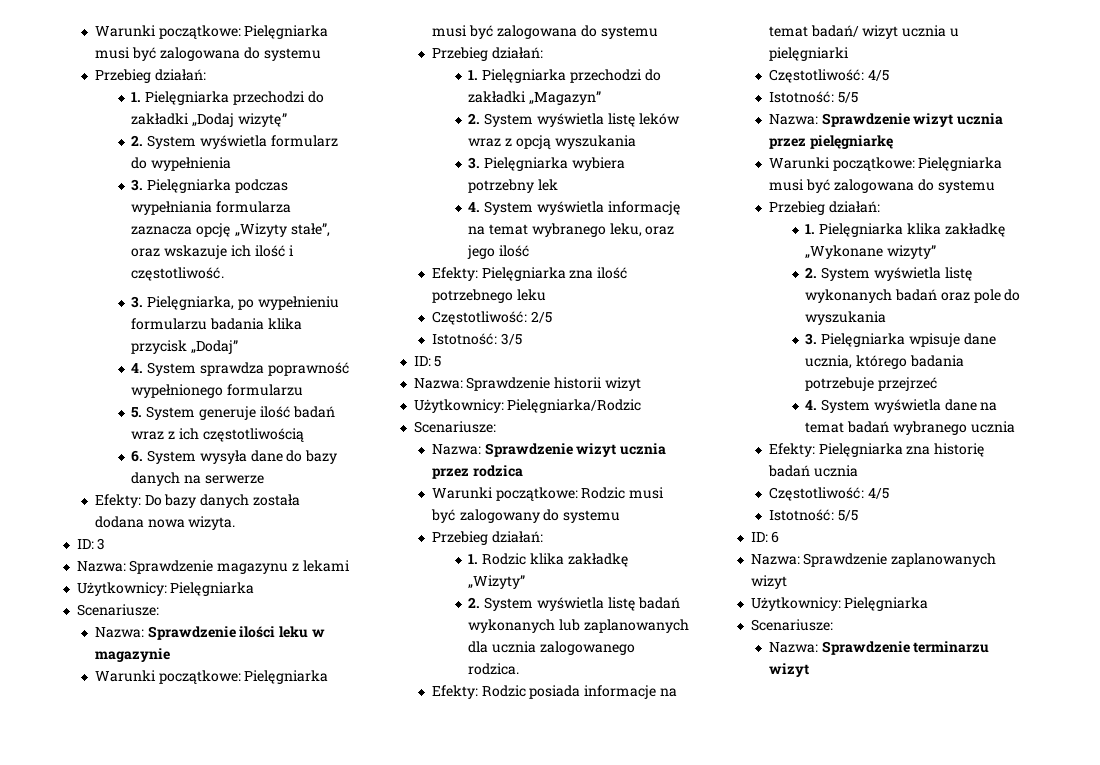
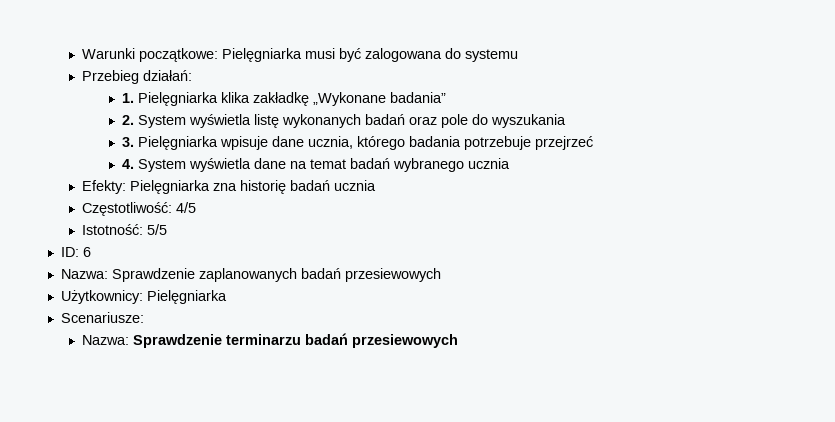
- 1. Pielęgniarka przechodzi do zakładki „Dodaj wizytę”
- 2. System wyświetla formularz do wypełnienia
- 3. Pielęgniarka podczas wypełniania formularza zaznacza opcję „Wizyty stałe”, oraz wskazuje ich ilość i częstotliwość.
- 3. Pielęgniarka, po wypełnieniu formularzu badania klika przycisk „Dodaj”
- 4. System sprawdza poprawność wypełnionego formularzu
- 5. System generuje ilość badań wraz z ich częstotliwością
- 6. System wysyła dane do bazy danych na serwerze
- Efekty: Do bazy danych została dodana nowa wizyta.
- ID: 3
- Nazwa: Sprawdzenie magazynu z lekami
- Użytkownicy: Pielęgniarka
- Scenariusze:
- Nazwa: Sprawdzenie ilości leku w magazynie
- Warunki początkowe: Pielęgniarka musi być zalogowana do systemu
- Przebieg działań:
- 1. Pielęgniarka przechodzi do zakładki „Magazyn”
- 2. System wyświetla listę leków wraz z opcją wyszukania
- 3. Pielęgniarka wybiera potrzebny lek
- 4. System wyświetla informację na temat wybranego leku, oraz jego ilość
- Efekty: Pielęgniarka zna ilość potrzebnego leku
- Częstotliwość: 2/5
- Istotność: 3/5
- ID: 5
- Nazwa: Sprawdzenie historii wizyt
- Użytkownicy: Pielęgniarka/Rodzic
- Scenariusze:
- Nazwa: Sprawdzenie wizyt ucznia przez rodzica
- Warunki początkowe: Rodzic musi być zalogowany do systemu
- Przebieg działań:
- 1. Rodzic klika zakładkę „Wizyty”
- 2. System wyświetla listę badań wykonanych lub zaplanowanych dla ucznia zalogowanego rodzica.
- Efekty: Rodzic posiada informacje na temat badań/ wizyt ucznia u pielęgniarki
- Częstotliwość: 4/5
- Istotność: 5/5
- Nazwa: Sprawdzenie wizyt ucznia przez pielęgniarkę
- Warunki początkowe: Pielęgniarka musi być zalogowana do systemu
- Przebieg działań:
- 1. Pielęgniarka klika zakładkę „Wykonane wizyty”
+ 1. Pielęgniarka klika zakładkę „Wykonane badania”
- Nazwa: Sprawdzenie zaplanowanych wizyt
+ Nazwa: Sprawdzenie zaplanowanych badań przesiewowych
- Nazwa: Sprawdzenie terminarzu wizyt
+ Nazwa: Sprawdzenie terminarzu badań przesiewowych

